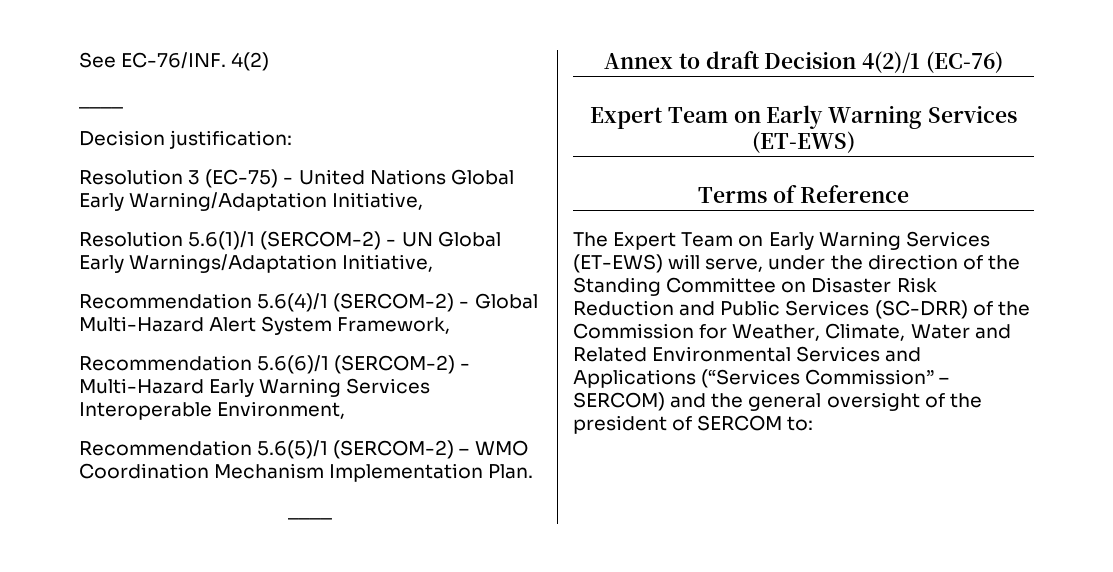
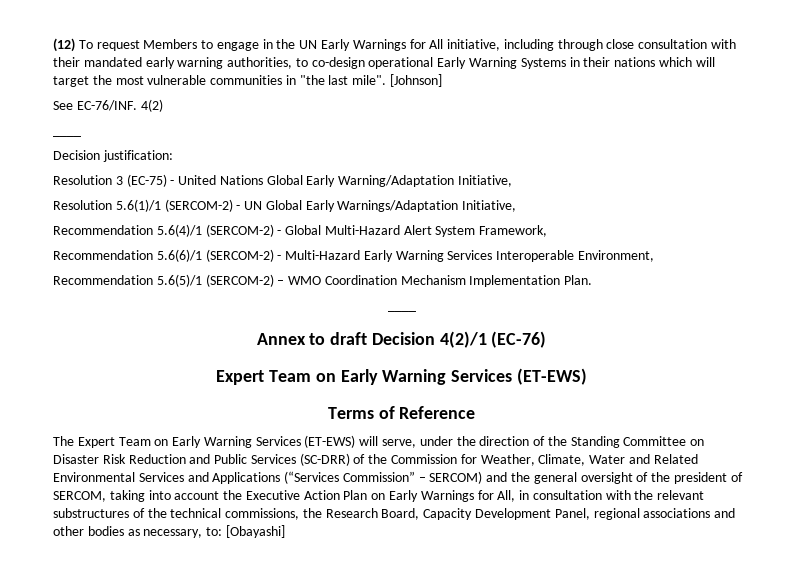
+ (12) To request Members to engage in the UN Early Warnings for All initiative, including through close consultation with their mandated early warning authorities, to co-design operational Early Warning Systems in their nations which will target the most vulnerable communities in "the last mile". [Johnson]
- The Expert Team on Early Warning Services (ET-EWS) will serve, under the direction of the Standing Committee on Disaster Risk Reduction and Public Services (SC-DRR) of the Commission for Weather, Climate, Water and Related Environmental Services and Applications (“Services Commission” – SERCOM) and the general oversight of the president of SERCOM to:
+ The Expert Team on Early Warning Services (ET-EWS) will serve, under the direction of the Standing Committee on Disaster Risk Reduction and Public Services (SC-DRR) of the Commission for Weather, Climate, Water and Related Environmental Services and Applications (“Services Commission” – SERCOM) and the general oversight of the president of SERCOM, taking into account the Executive Action Plan on Early Warnings for All, in consultation with the relevant substructures of the technical commissions, the Research Board, Capacity Development Panel, regional associations and other bodies as necessary, to: [Obayashi]

